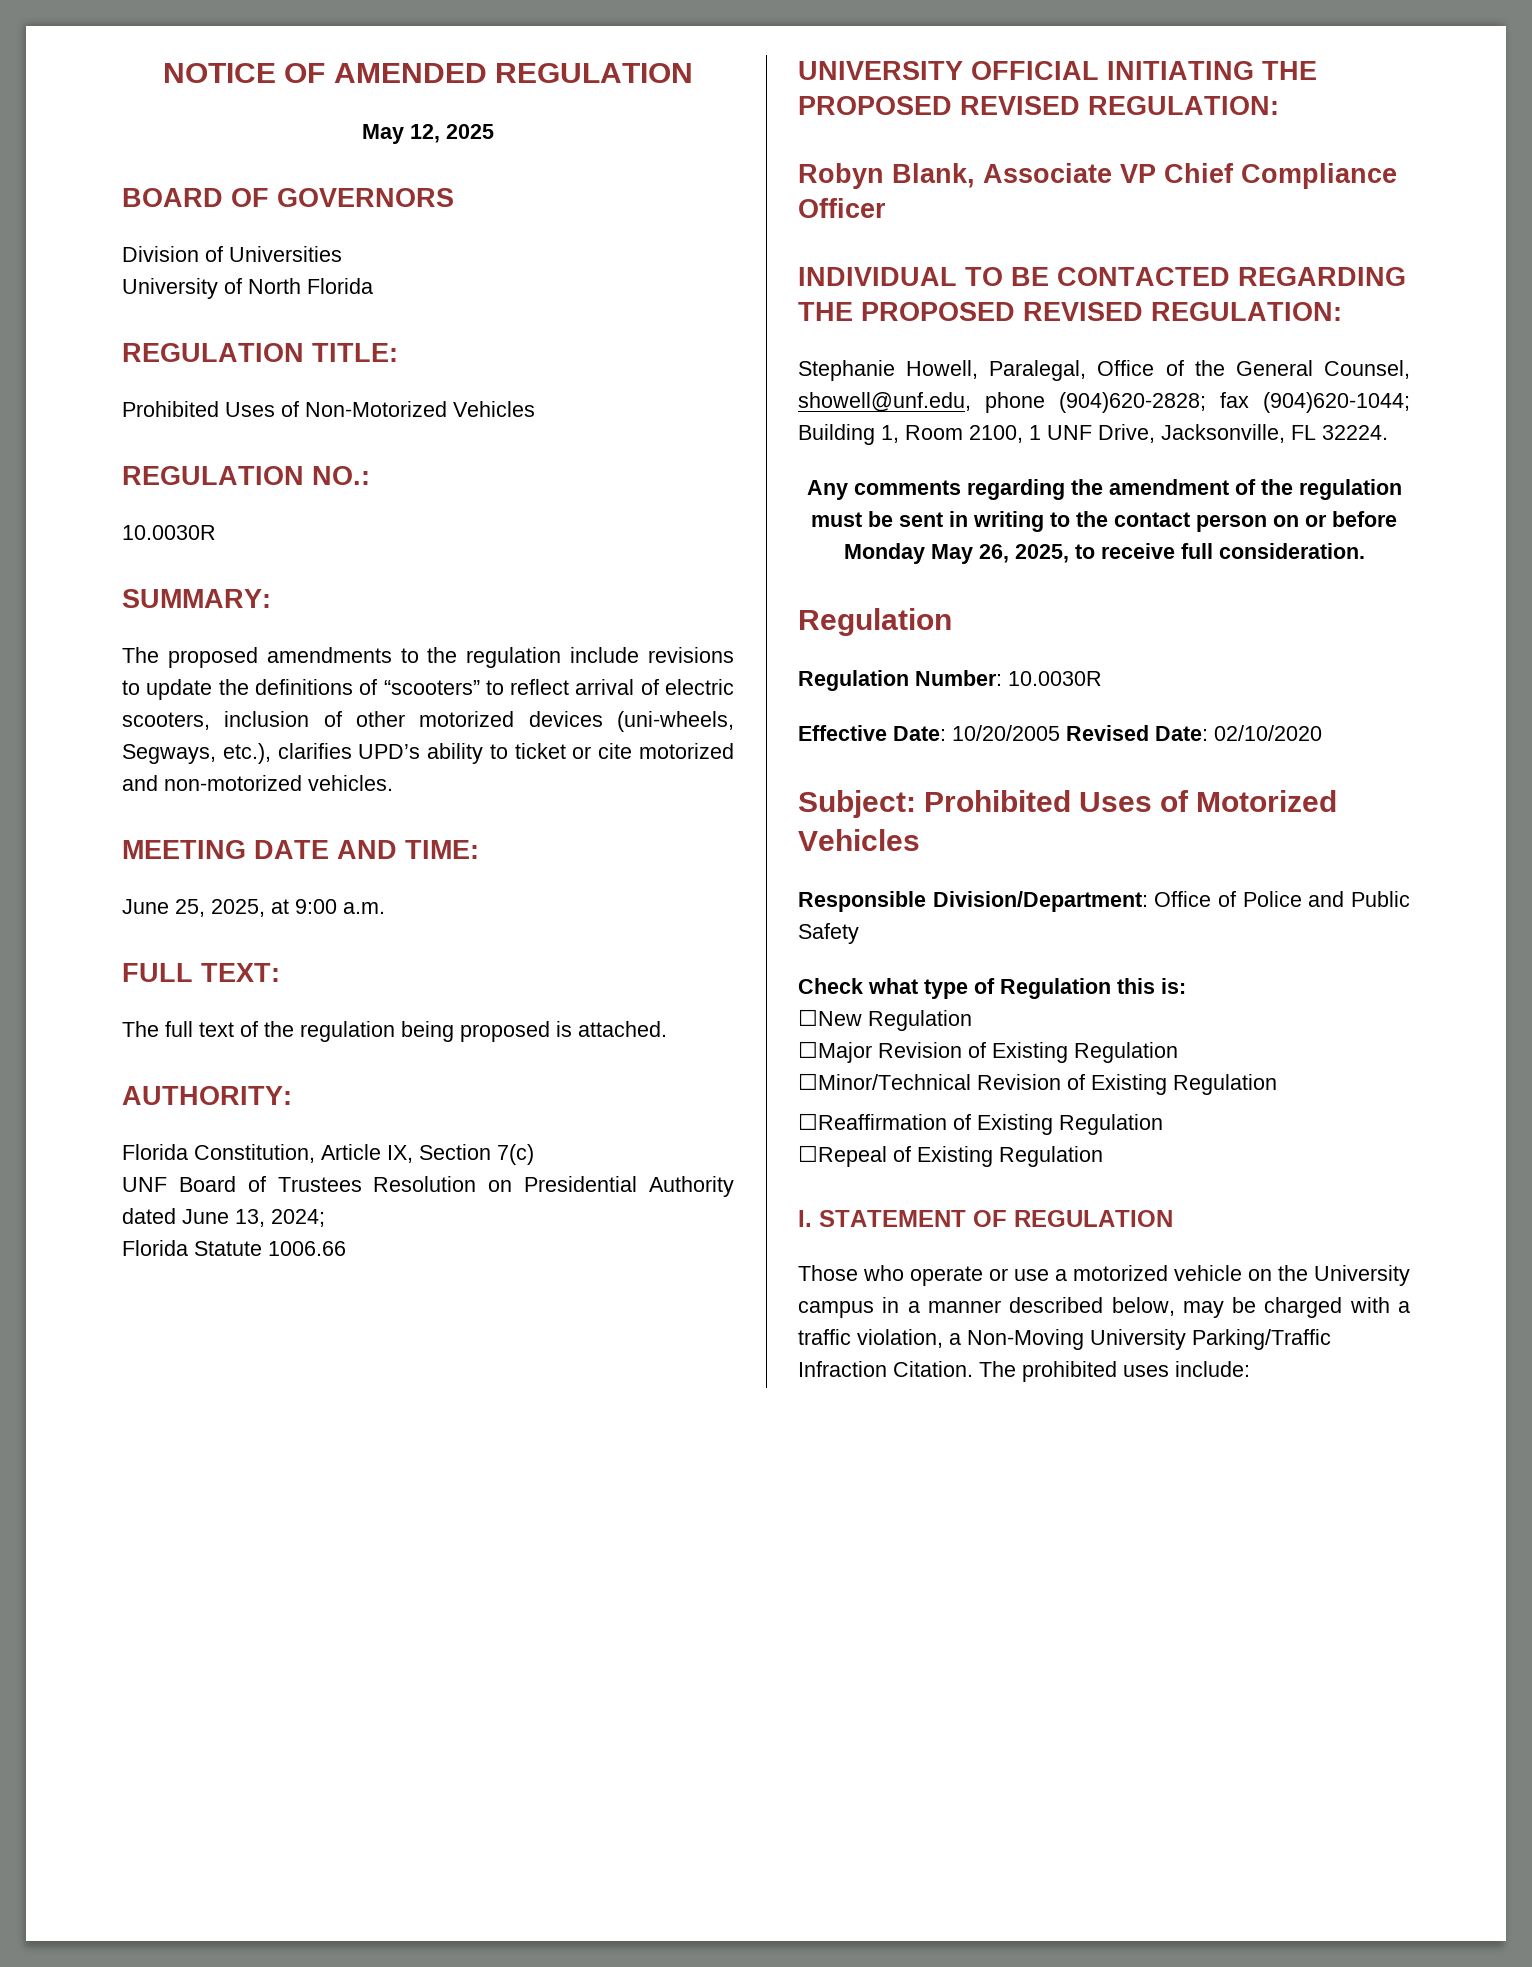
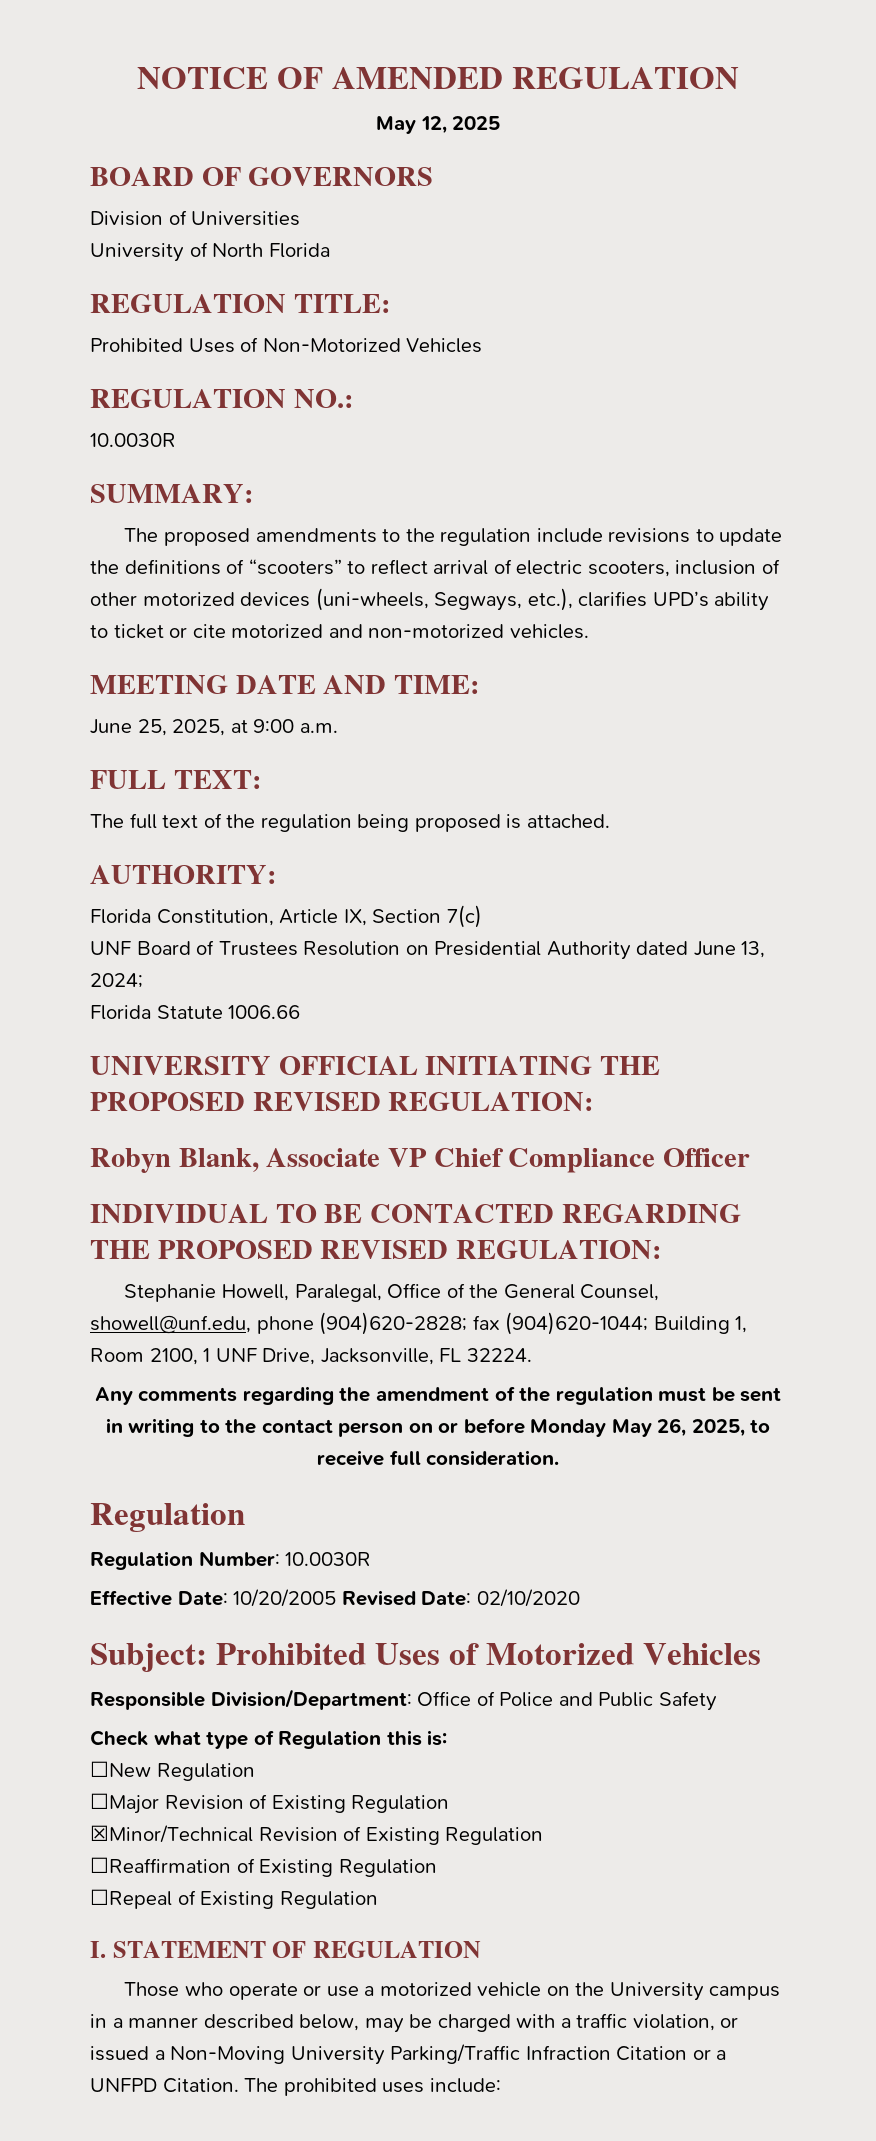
- ☐Minor/Technical Revision of Existing Regulation
+ ☒Minor/Technical Revision of Existing Regulation
- Those who operate or use a motorized vehicle on the University campus in a manner described below, may be charged with a traffic violation, a Non-Moving University Parking/Traffic Infraction Citation.
+ Those who operate or use a motorized vehicle on the University campus in a manner described below, may be charged with a traffic violation, or issued a Non-Moving University Parking/Traffic Infraction Citation or a UNFPD Citation.

